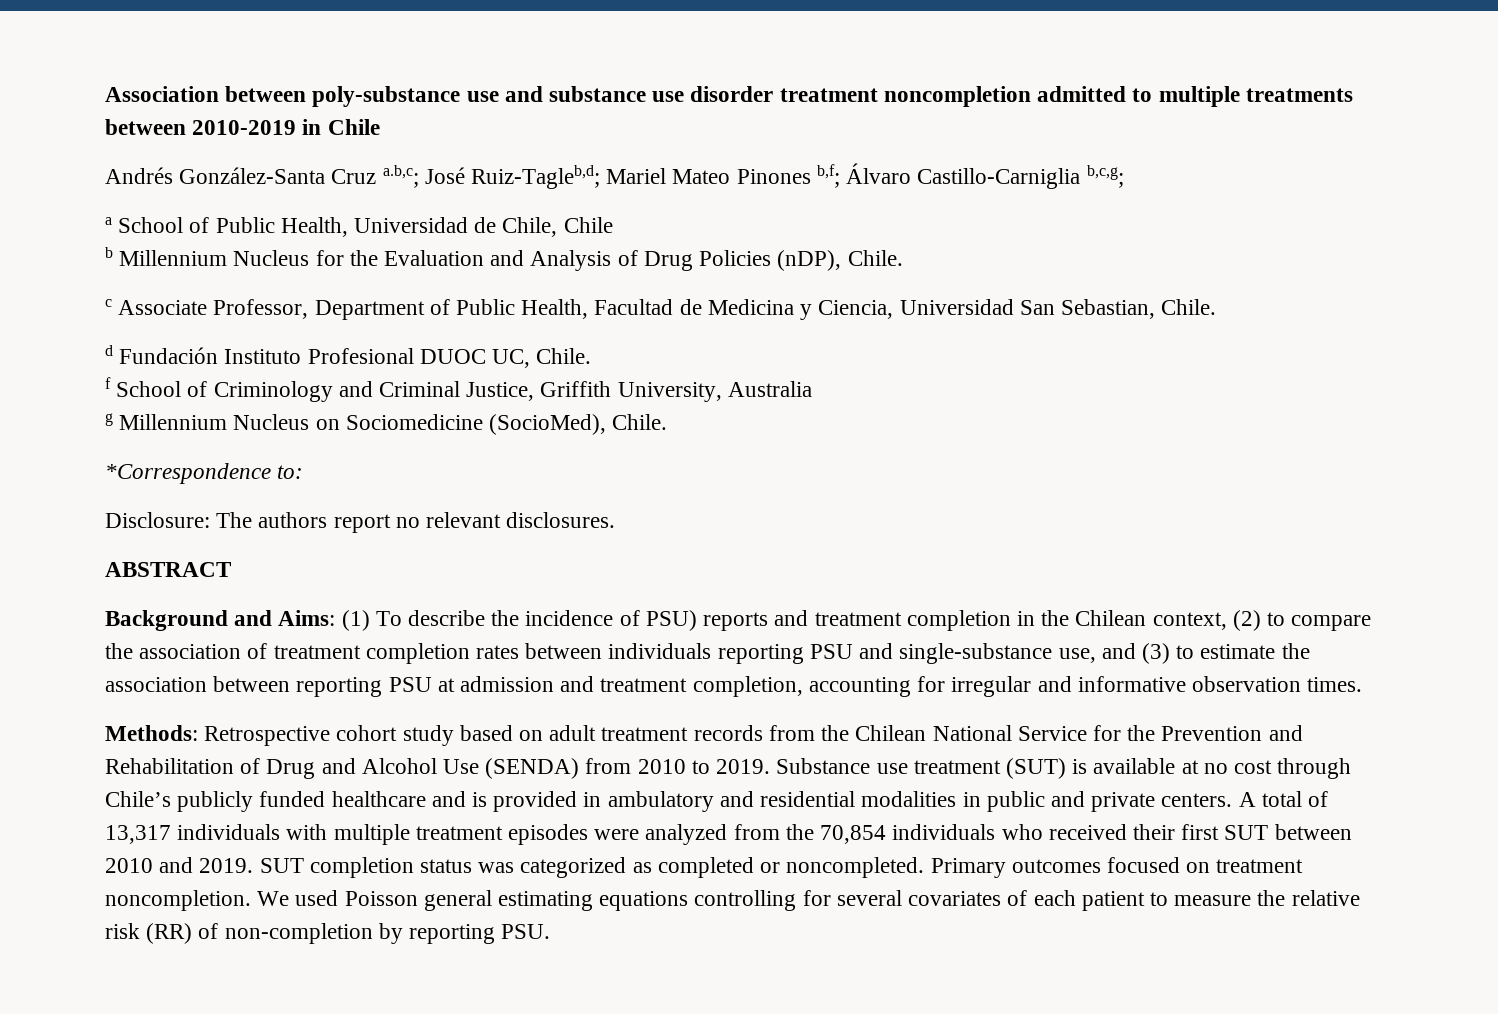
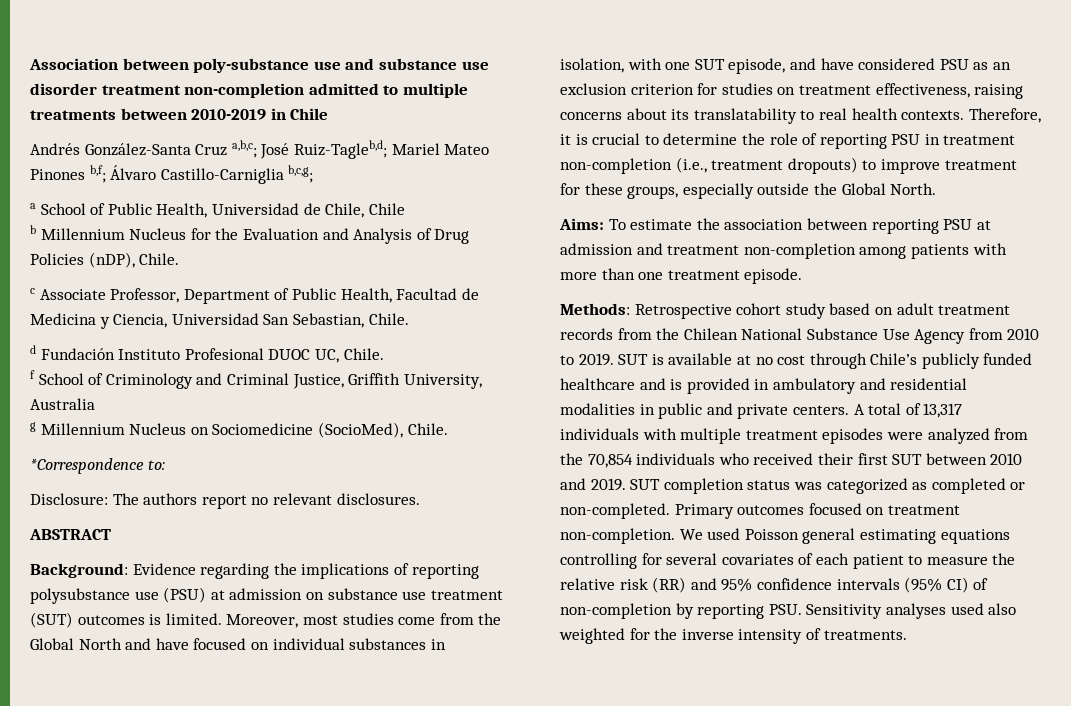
- Association between poly-substance use and substance use disorder treatment noncompletion admitted to multiple treatments between 2010-2019 in Chile
+ Association between poly-substance use and substance use disorder treatment non-completion admitted to multiple treatments between 2010-2019 in Chile
- Andrés González-Santa Cruz a.b,c; José Ruiz-Tagleb,d; Mariel Mateo Pinones b,f; Álvaro Castillo-Carniglia b,c,g;
+ Andrés González-Santa Cruz a,b,c; José Ruiz-Tagleb,d; Mariel Mateo Pinones b,f; Álvaro Castillo-Carniglia b,c,g;
- Background and Aims: (1) To describe the incidence of PSU) reports and treatment completion in the Chilean context, (2) to compare the association of treatment completion rates between individuals reporting PSU and single-substance use, and (3) to estimate the association between reporting PSU at admission and treatment completion, accounting for irregular and informative observation times.
+ Background: Evidence regarding the implications of reporting polysubstance use (PSU) at admission on substance use treatment (SUT) outcomes is limited. Moreover, most studies come from the Global North and have focused on individual substances in isolation, with one SUT episode, and have considered PSU as an exclusion criterion for studies on treatment effectiveness, raising concerns about its translatability to real health contexts. Therefore, it is crucial to determine the role of reporting PSU in treatment non-completion (i.e., treatment dropouts) to improve treatment for these groups, especially outside the Global North.
+ Aims: To estimate the association between reporting PSU at admission and treatment non-completion among patients with more than one treatment episode.
- Methods: Retrospective cohort study based on adult treatment records from the Chilean National Service for the Prevention and Rehabilitation of Drug and Alcohol Use (SENDA) from 2010 to 2019. Substance use treatment (SUT) is available at no cost through Chile’s publicly funded healthcare and is provided in ambulatory and residential modalities in public and private centers.
+ Methods: Retrospective cohort study based on adult treatment records from the Chilean National Substance Use Agency from 2010 to 2019. SUT is available at no cost through Chile’s publicly funded healthcare and is provided in ambulatory and residential modalities in public and private centers.
- SUT completion status was categorized as completed or noncompleted.
+ SUT completion status was categorized as completed or non-completed.
- Primary outcomes focused on treatment noncompletion.
+ Primary outcomes focused on treatment non-completion.
- We used Poisson general estimating equations controlling for several covariates of each patient to measure the relative risk (RR) of non-completion by reporting PSU.
+ We used Poisson general estimating equations controlling for several covariates of each patient to measure the relative risk (RR) and 95% confidence intervals (95% CI) of non-completion by reporting PSU. Sensitivity analyses used also weighted for the inverse intensity of treatments.

